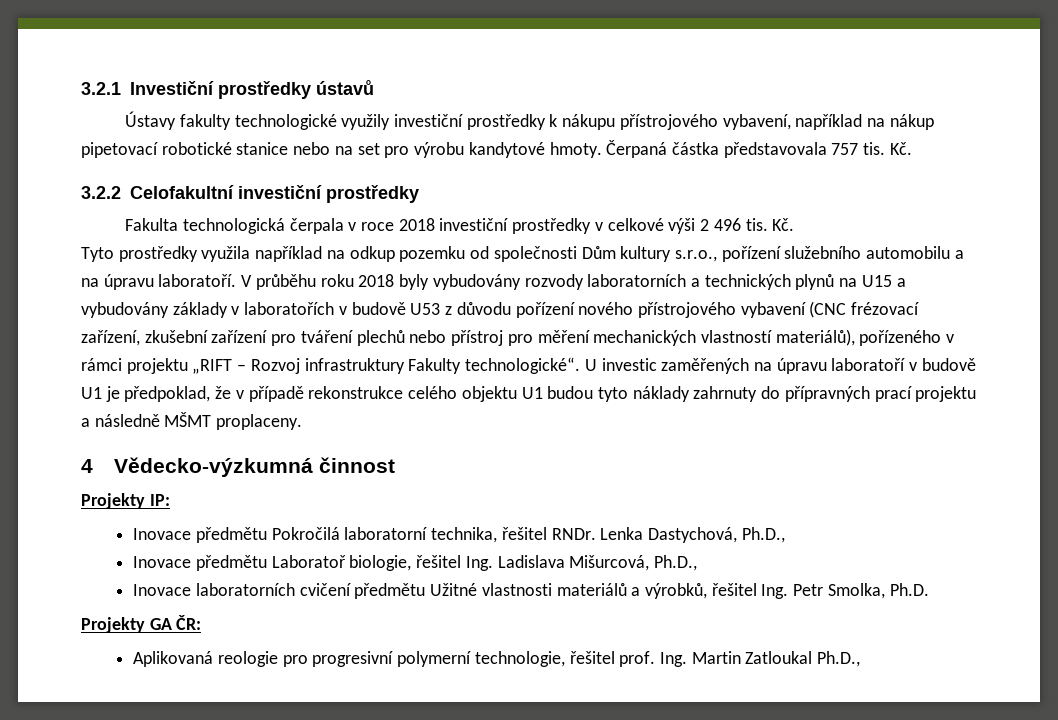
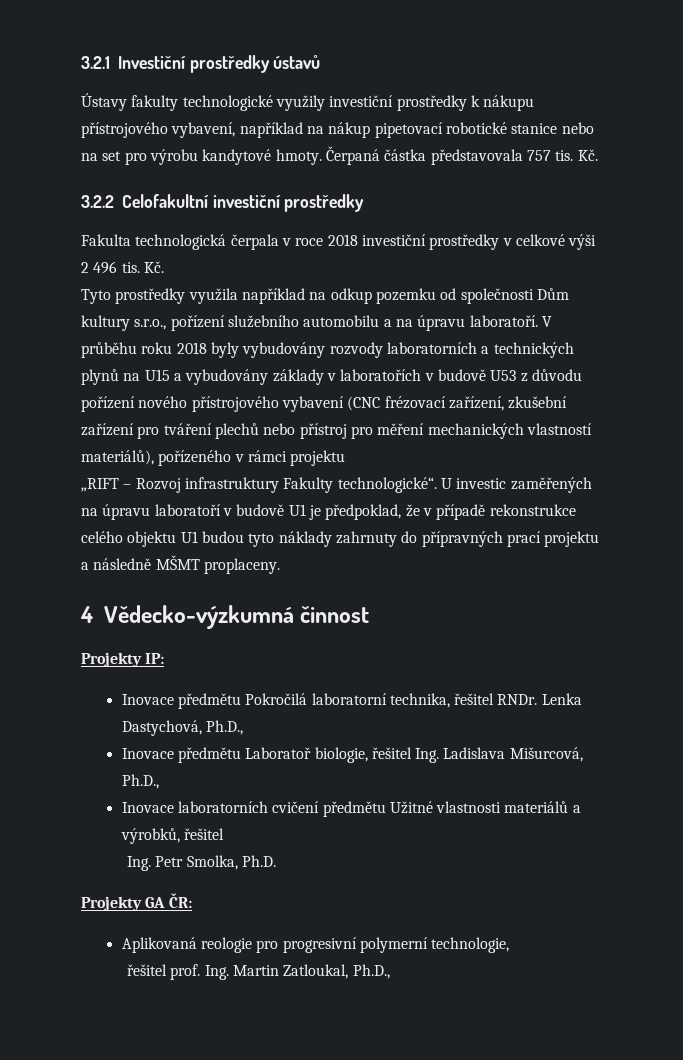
- V průběhu roku 2018 byly vybudovány rozvody laboratorních a technických plynů na U15 a vybudovány základy v laboratořích v budově U53 z důvodu pořízení nového přístrojového vybavení (CNC frézovací zařízení, zkušební zařízení pro tváření plechů nebo přístroj pro měření mechanických vlastností materiálů), pořízeného v rámci projektu „RIFT – Rozvoj infrastruktury Fakulty technologické“.
+ V průběhu roku 2018 byly vybudovány rozvody laboratorních a technických plynů na U15 a vybudovány základy v laboratořích v budově U53 z důvodu pořízení nového přístrojového vybavení (CNC frézovací zařízení, zkušební zařízení pro tváření plechů nebo přístroj pro měření mechanických vlastností materiálů), pořízeného v rámci projektu
+ „RIFT – Rozvoj infrastruktury Fakulty technologické“.
- Inovace laboratorních cvičení předmětu Užitné vlastnosti materiálů a výrobků, řešitel Ing. Petr Smolka, Ph.D.
+ Inovace laboratorních cvičení předmětu Užitné vlastnosti materiálů a výrobků, řešitel
+ Ing. Petr Smolka, Ph.D.
- Aplikovaná reologie pro progresivní polymerní technologie, řešitel prof. Ing. Martin Zatloukal Ph.D.,
+ Aplikovaná reologie pro progresivní polymerní technologie,
+ řešitel prof. Ing. Martin Zatloukal, Ph.D.,

